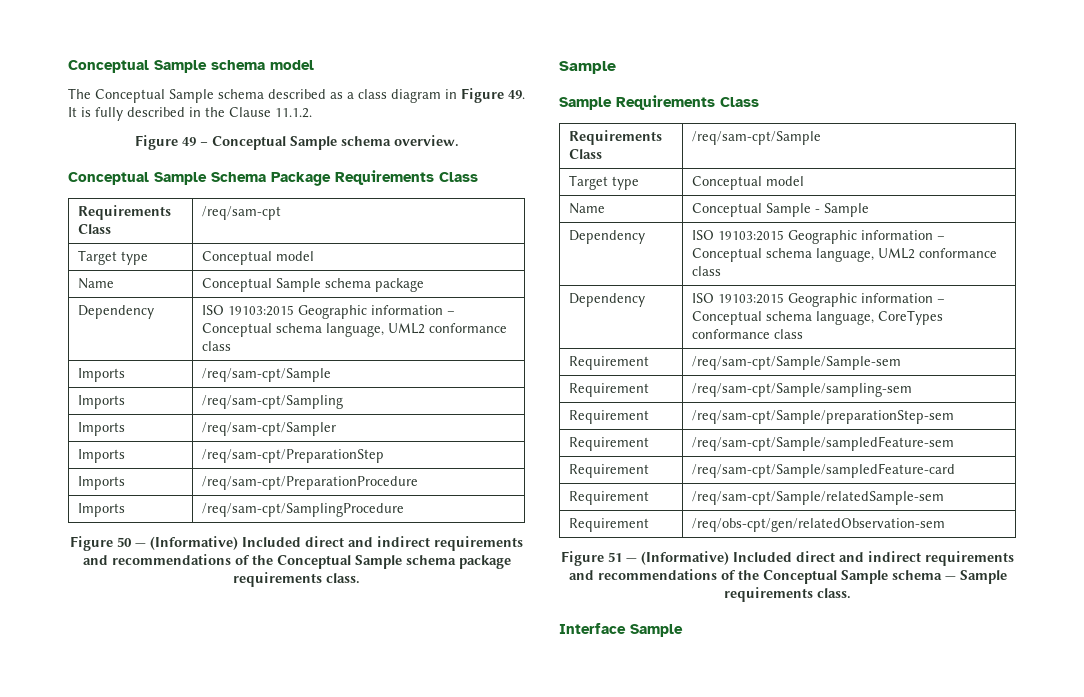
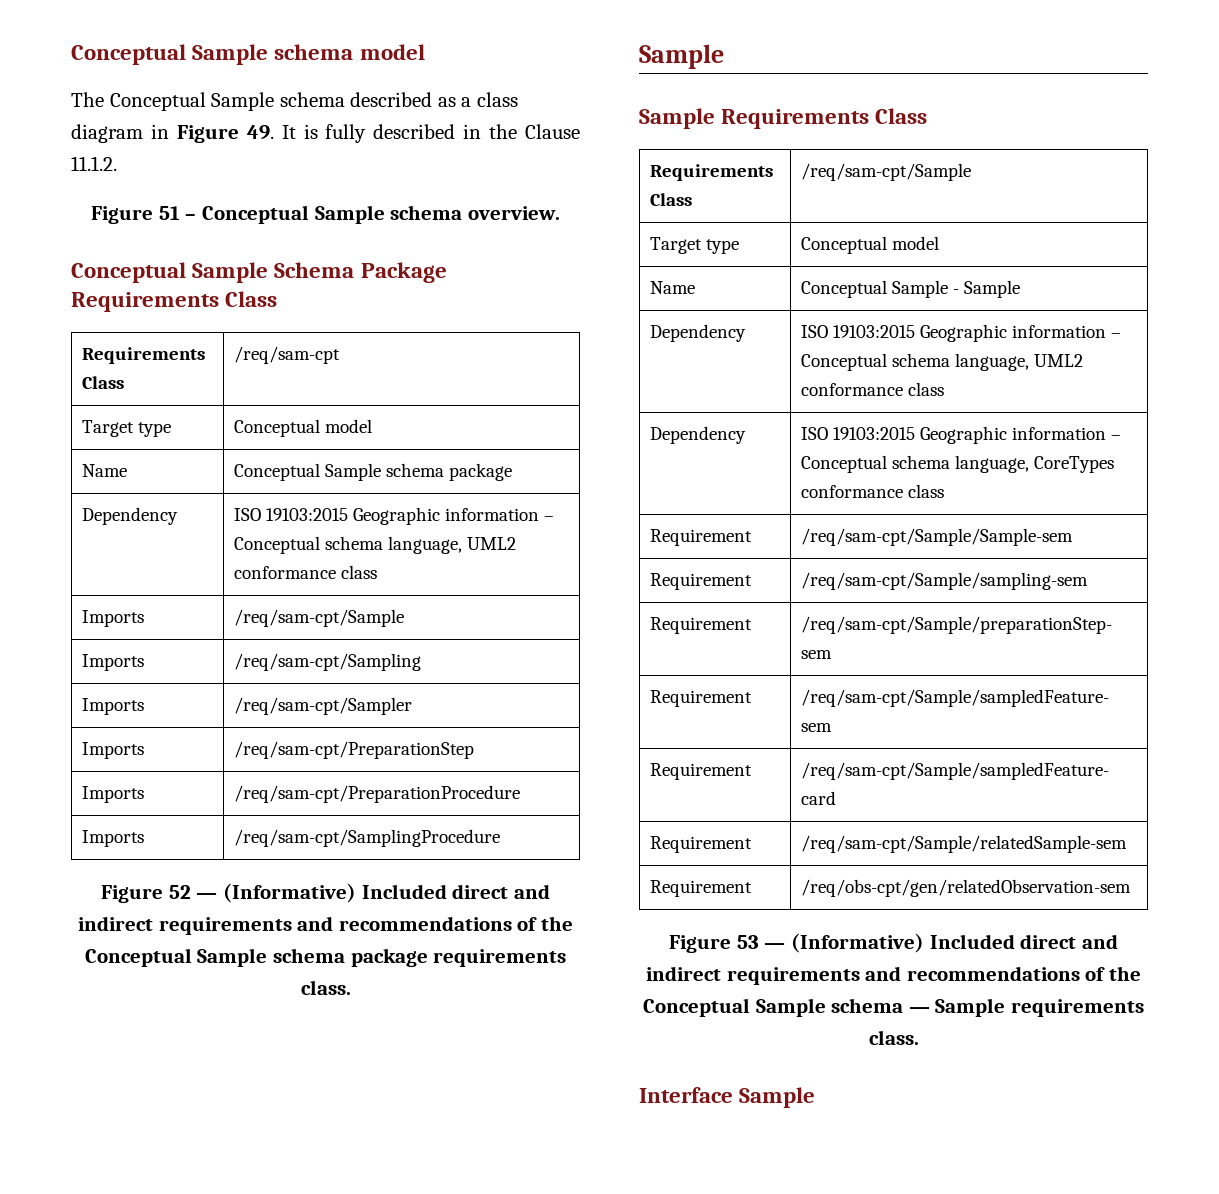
- Figure 49 – Conceptual Sample schema overview.
+ Figure 51 – Conceptual Sample schema overview.
- Figure 50 — (Informative) Included direct and indirect requirements and recommendations of the Conceptual Sample schema package requirements class.
+ Figure 52 — (Informative) Included direct and indirect requirements and recommendations of the Conceptual Sample schema package requirements class.
- Figure 51 — (Informative) Included direct and indirect requirements and recommendations of the Conceptual Sample schema — Sample requirements class.
+ Figure 53 — (Informative) Included direct and indirect requirements and recommendations of the Conceptual Sample schema — Sample requirements class.

